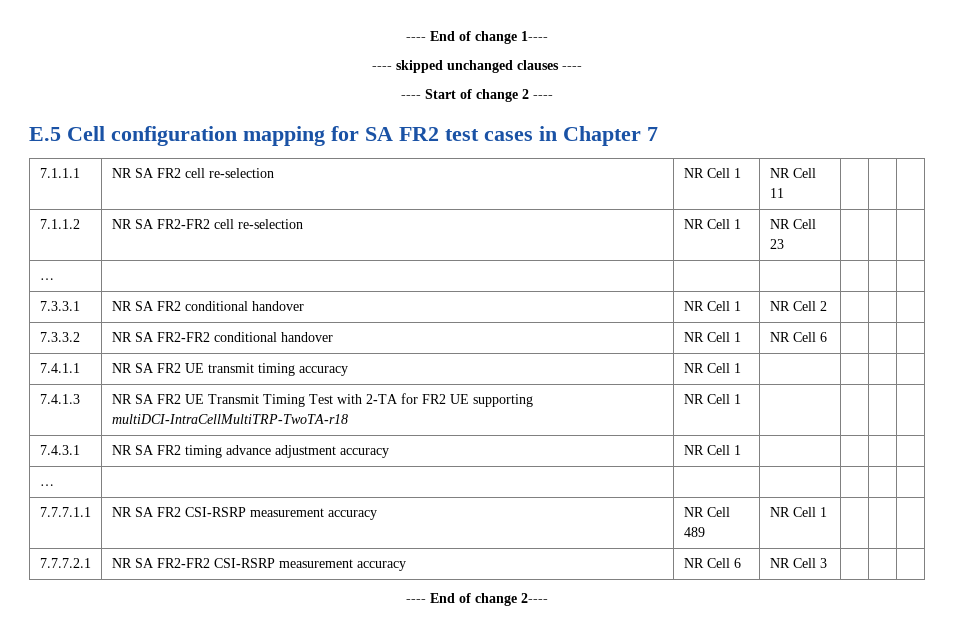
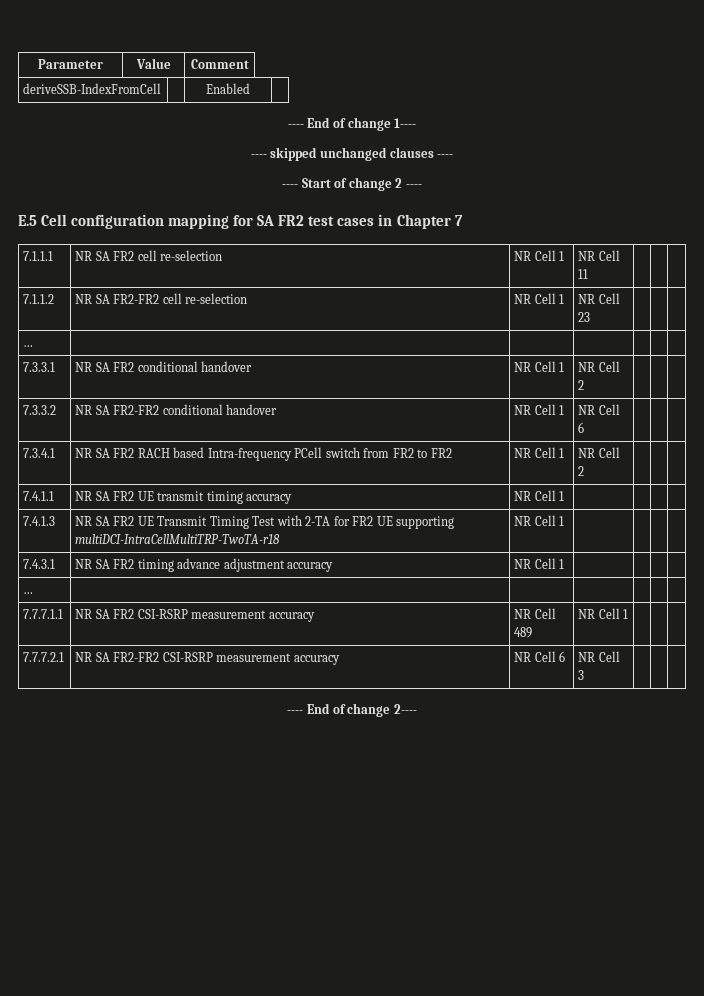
+ Parameter | Value | Comment
+ deriveSSB-IndexFromCell | | Enabled |
+ 7.3.4.1 | NR SA FR2 RACH based Intra-frequency PCell switch from FR2 to FR2 | NR Cell 1 | NR Cell 2 | | |

